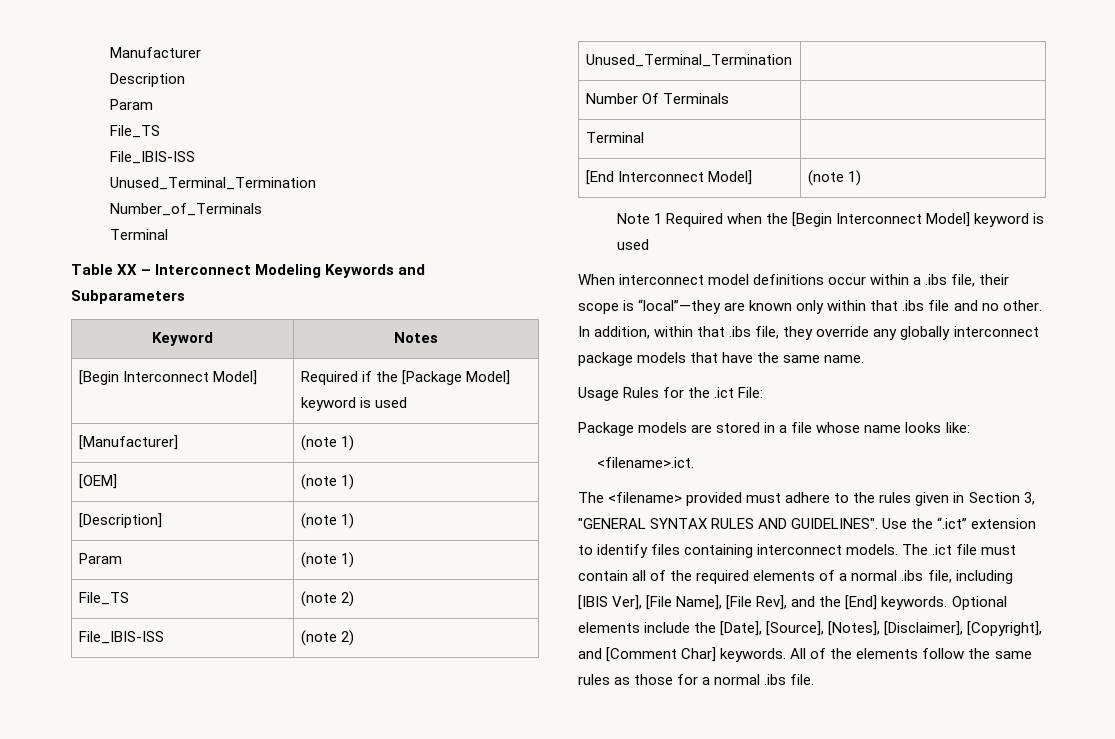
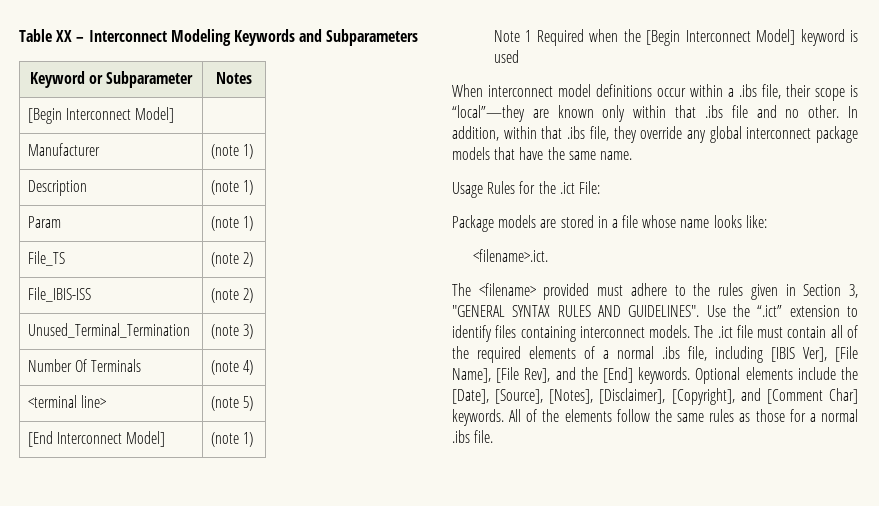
- Manufacturer
- Description
- Param
- File_TS
- File_IBIS-ISS
- Unused_Terminal_Termination
- Number_of_Terminals
- Terminal
- Keyword | Notes
+ Keyword or Subparameter | Notes
- [Begin Interconnect Model] | Required if the [Package Model] keyword is used
- [Manufacturer] | (note 1)
- [OEM] | (note 1)
- [Description] | (note 1)
+ [Begin Interconnect Model] |
+ Manufacturer | (note 1)
+ Description | (note 1)
- Unused_Terminal_Termination |
+ Unused_Terminal_Termination | (note 3)
- Number Of Terminals |
- Terminal |
+ Number Of Terminals | (note 4)
+ <terminal line> | (note 5)
- In addition, within that .ibs file, they override any globally interconnect package models that have the same name.
+ In addition, within that .ibs file, they override any global interconnect package models that have the same name.

